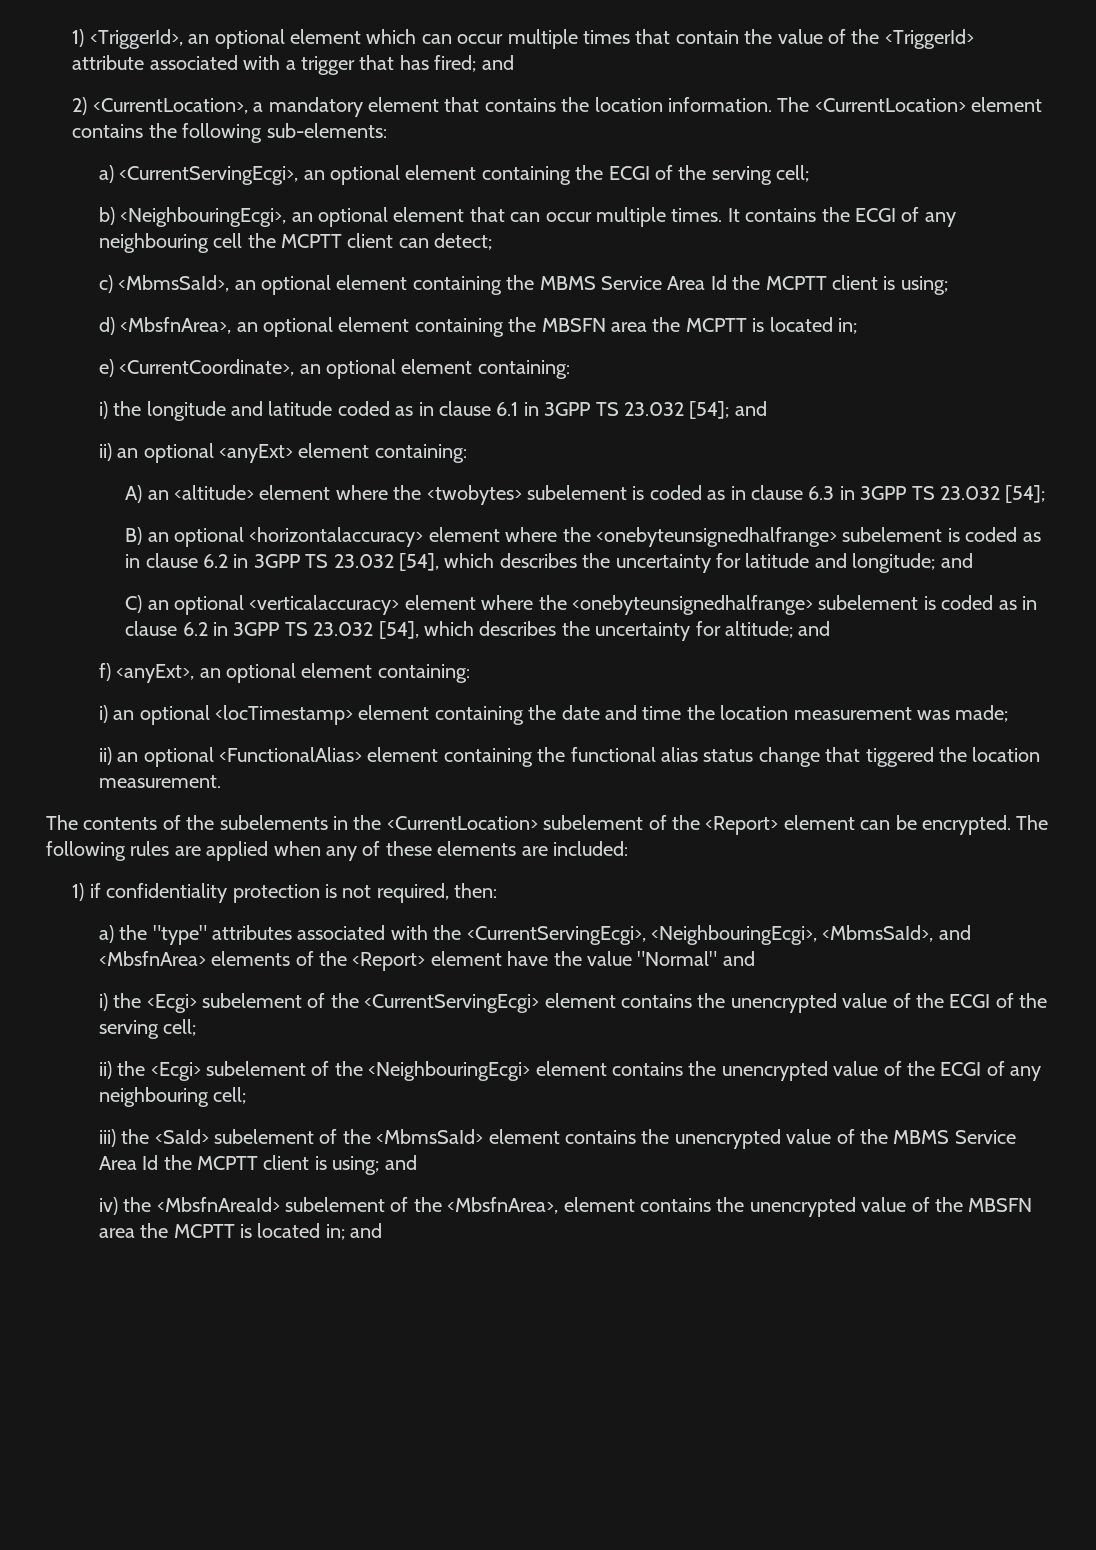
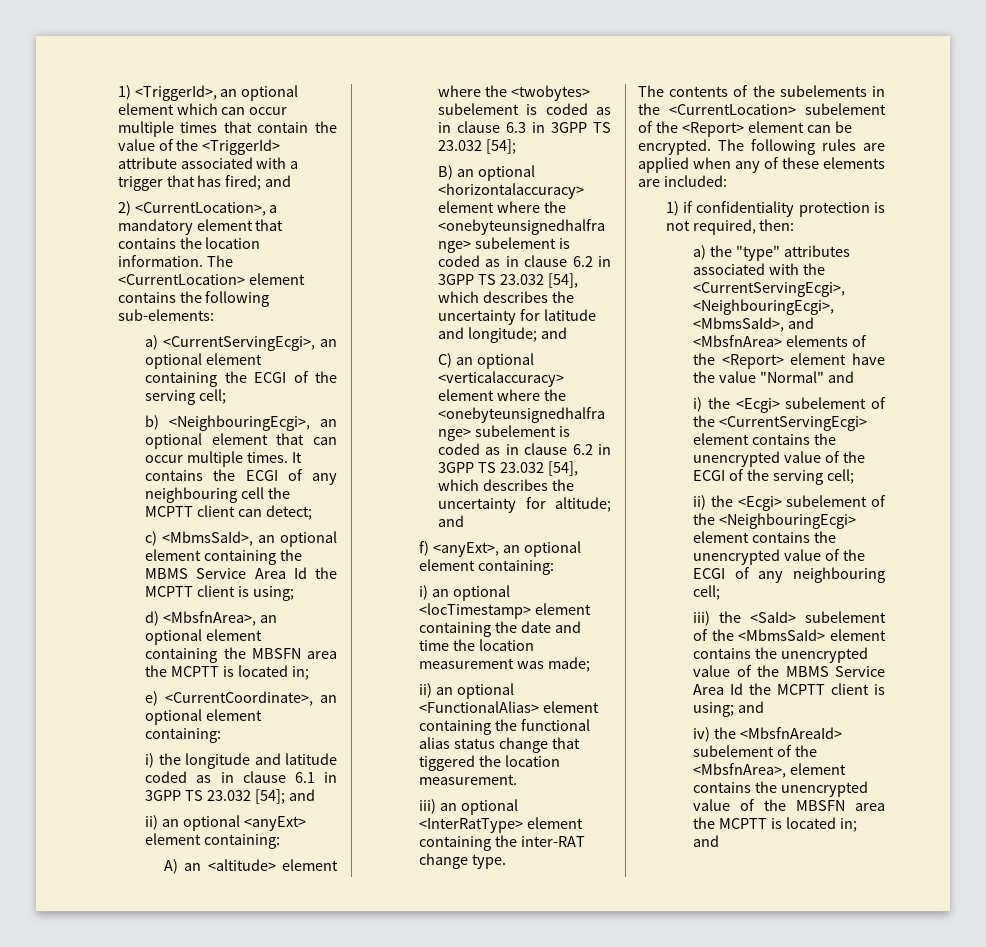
+ iii) an optional <InterRatType> element containing the inter-RAT change type.

